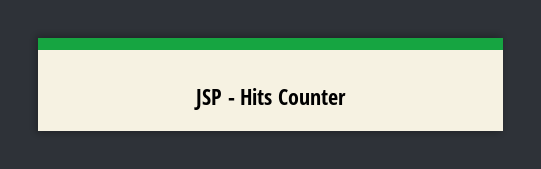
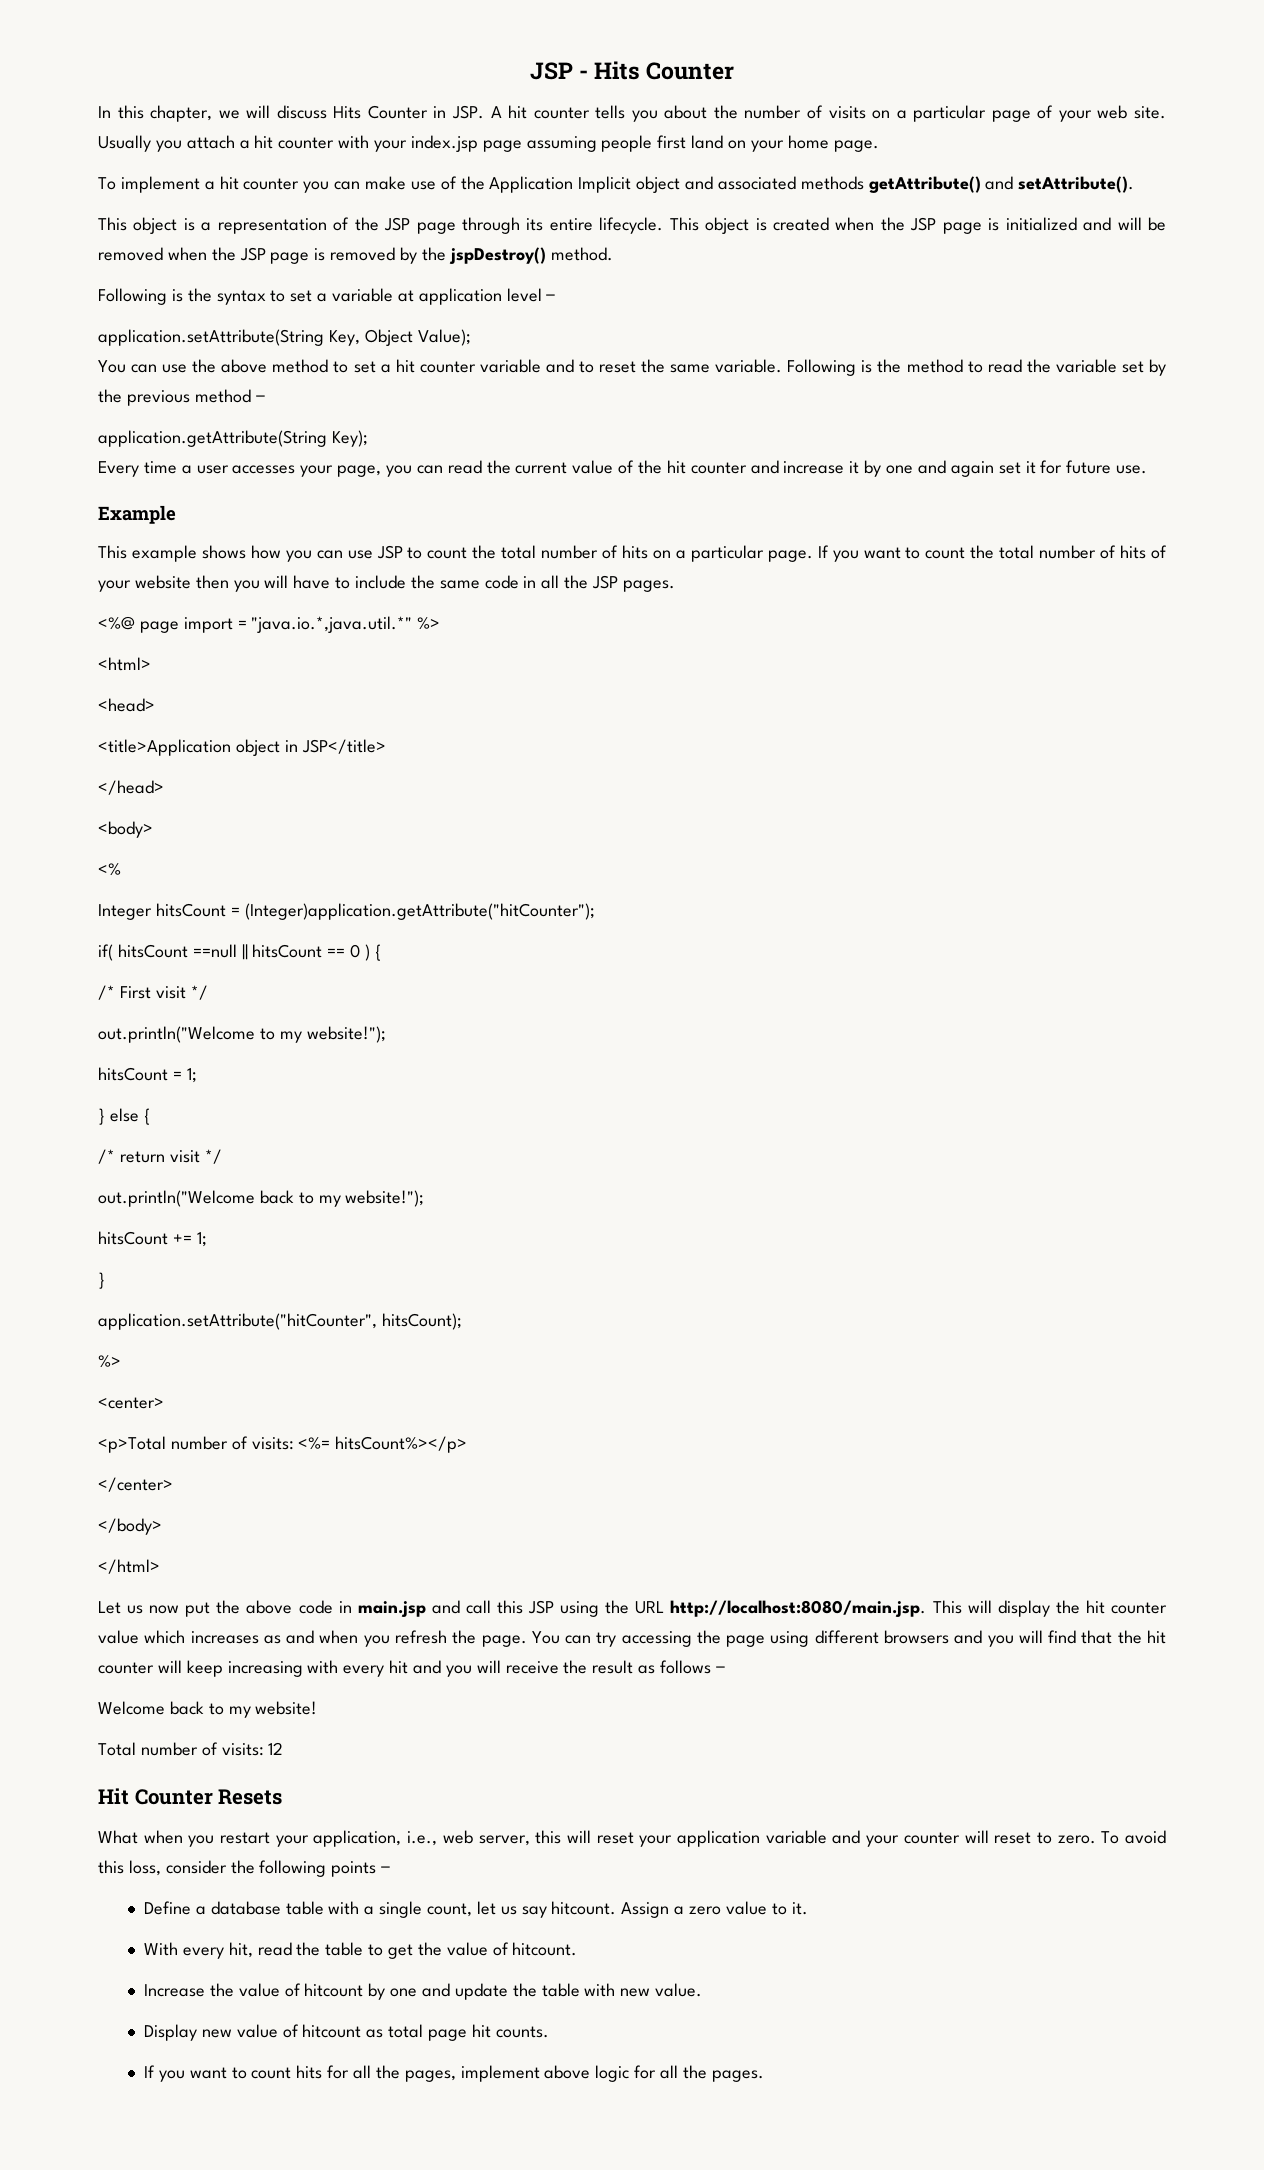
+ In this chapter, we will discuss Hits Counter in JSP. A hit counter tells you about the number of visits on a particular page of your web site. Usually you attach a hit counter with your index.jsp page assuming people first land on your home page.
+ To implement a hit counter you can make use of the Application Implicit object and associated methods getAttribute() and setAttribute().
+ This object is a representation of the JSP page through its entire lifecycle. This object is created when the JSP page is initialized and will be removed when the JSP page is removed by the jspDestroy() method.
+ Following is the syntax to set a variable at application level −
+ application.setAttribute(String Key, Object Value);
+ You can use the above method to set a hit counter variable and to reset the same variable. Following is the method to read the variable set by the previous method −
+ application.getAttribute(String Key);
+ Every time a user accesses your page, you can read the current value of the hit counter and increase it by one and again set it for future use.
+ Example
+ This example shows how you can use JSP to count the total number of hits on a particular page. If you want to count the total number of hits of your website then you will have to include the same code in all the JSP pages.
+ <%@ page import = "java.io.*,java.util.*" %>
+ <html>
+ <head>
+ <title>Application object in JSP</title>
+ </head>
+ <body>
+ <%
+ Integer hitsCount = (Integer)application.getAttribute("hitCounter");
+ if( hitsCount ==null || hitsCount == 0 ) {
+ /* First visit */
+ out.println("Welcome to my website!");
+ hitsCount = 1;
+ } else {
+ /* return visit */
+ out.println("Welcome back to my website!");
+ hitsCount += 1;
+ }
+ application.setAttribute("hitCounter", hitsCount);
+ %>
+ <center>
+ <p>Total number of visits: <%= hitsCount%></p>
+ </center>
+ </body>
+ </html>
+ Let us now put the above code in main.jsp and call this JSP using the URL http://localhost:8080/main.jsp. This will display the hit counter value which increases as and when you refresh the page. You can try accessing the page using different browsers and you will find that the hit counter will keep increasing with every hit and you will receive the result as follows −
+ Welcome back to my website!
+ Total number of visits: 12
+ Hit Counter Resets
+ What when you restart your application, i.e., web server, this will reset your application variable and your counter will reset to zero. To avoid this loss, consider the following points −
+ Define a database table with a single count, let us say hitcount. Assign a zero value to it.
+ With every hit, read the table to get the value of hitcount.
+ Increase the value of hitcount by one and update the table with new value.
+ Display new value of hitcount as total page hit counts.
+ If you want to count hits for all the pages, implement above logic for all the pages.

